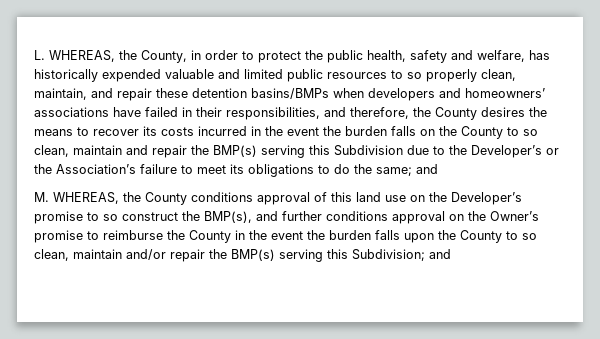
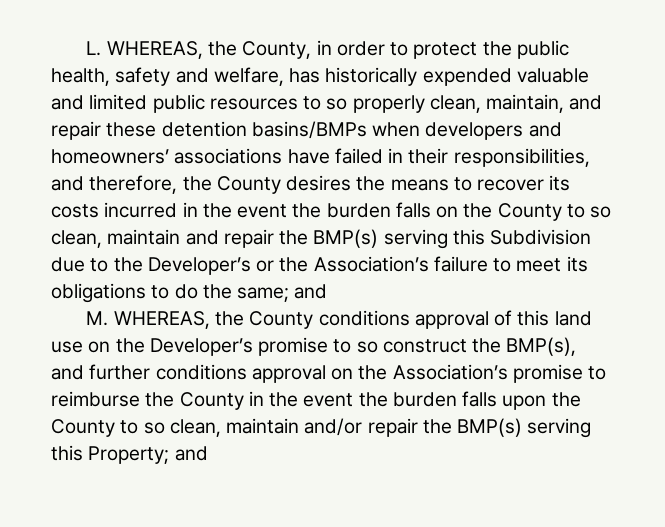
- M. WHEREAS, the County conditions approval of this land use on the Developer’s promise to so construct the BMP(s), and further conditions approval on the Owner’s promise to reimburse the County in the event the burden falls upon the County to so clean, maintain and/or repair the BMP(s) serving this Subdivision; and
+ M. WHEREAS, the County conditions approval of this land use on the Developer’s promise to so construct the BMP(s), and further conditions approval on the Association’s promise to reimburse the County in the event the burden falls upon the County to so clean, maintain and/or repair the BMP(s) serving this Property; and

